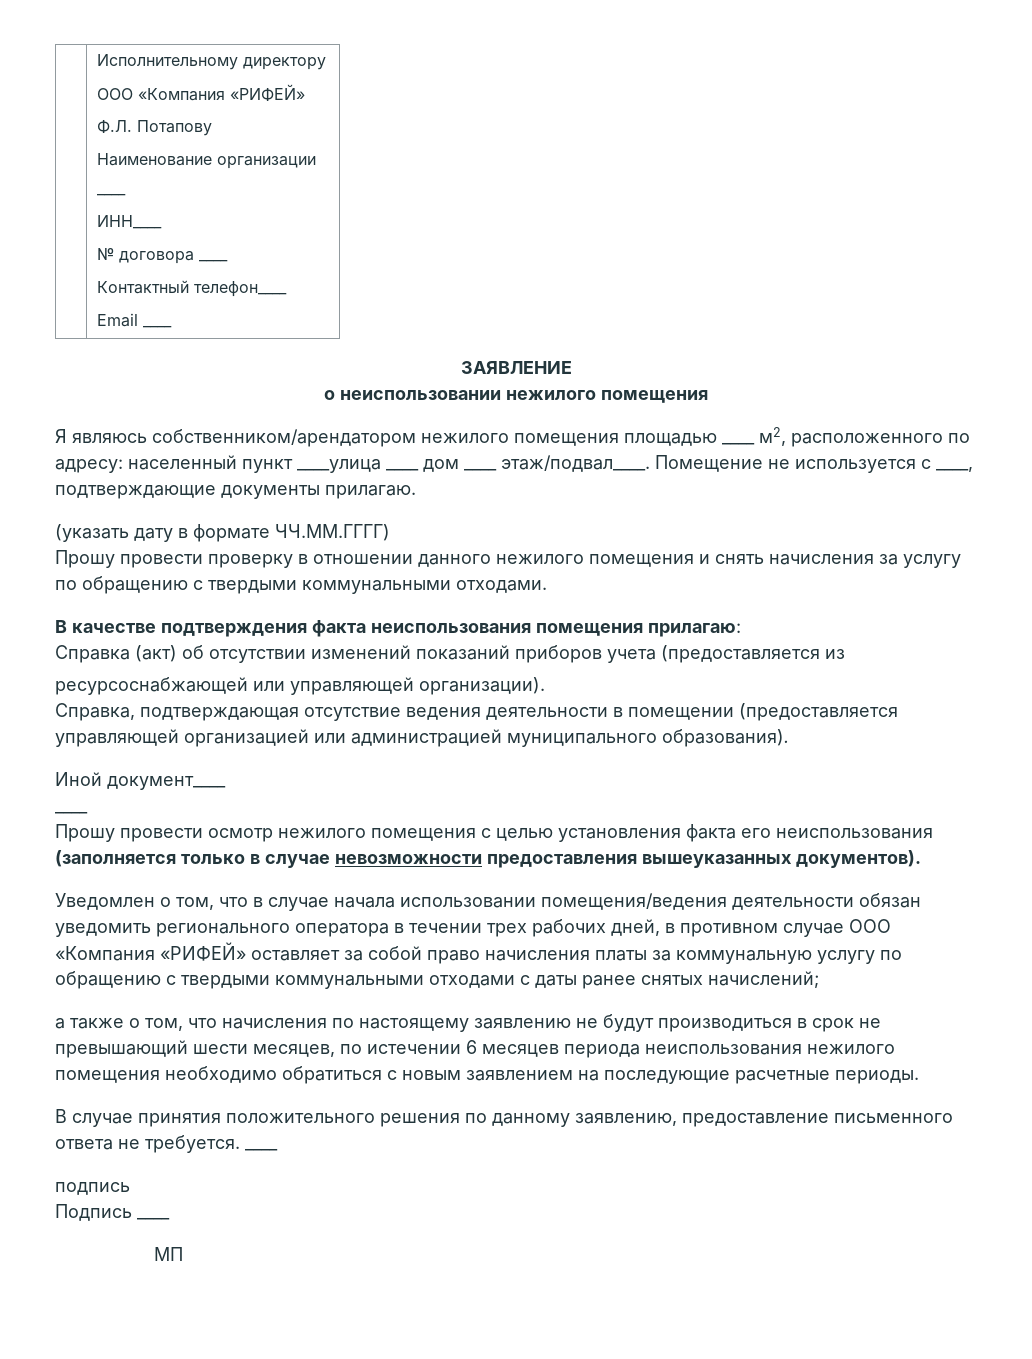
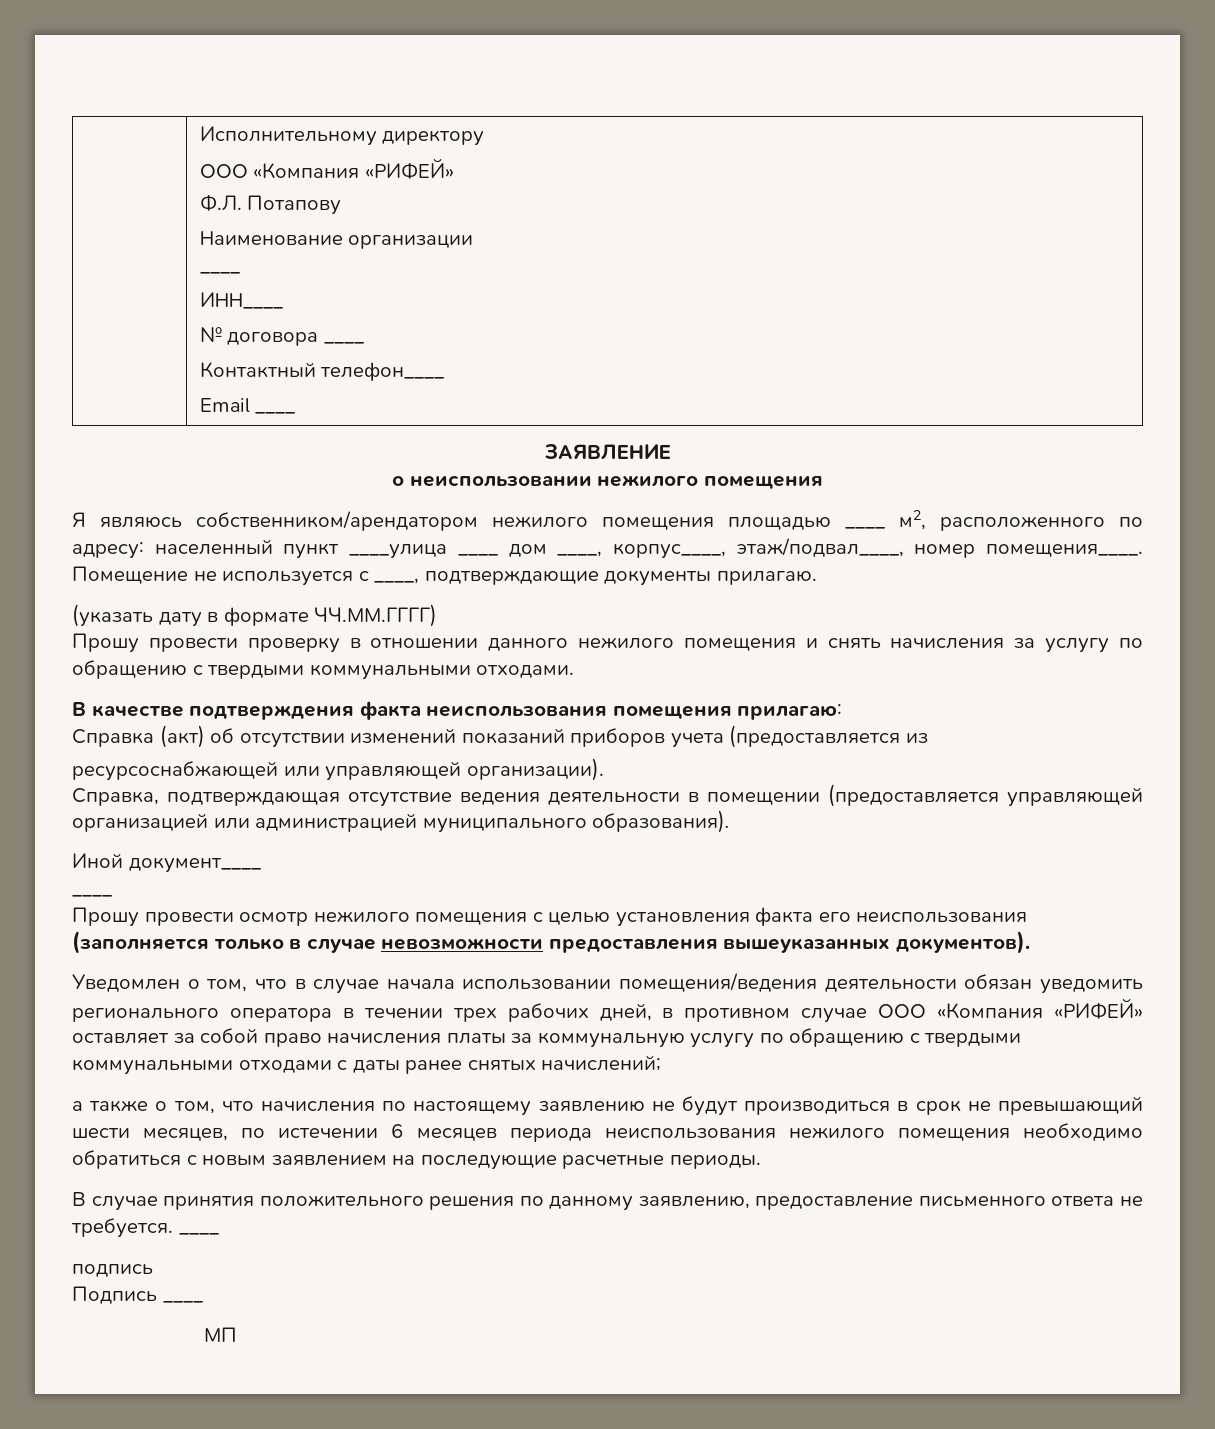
- Я являюсь собственником/арендатором нежилого помещения площадью ____ м2, расположенного по адресу: населенный пункт ____улица ____ дом ____ этаж/подвал____.
+ Я являюсь собственником/арендатором нежилого помещения площадью ____ м2, расположенного по адресу: населенный пункт ____улица ____ дом ____, корпус____, этаж/подвал____, номер помещения____.

